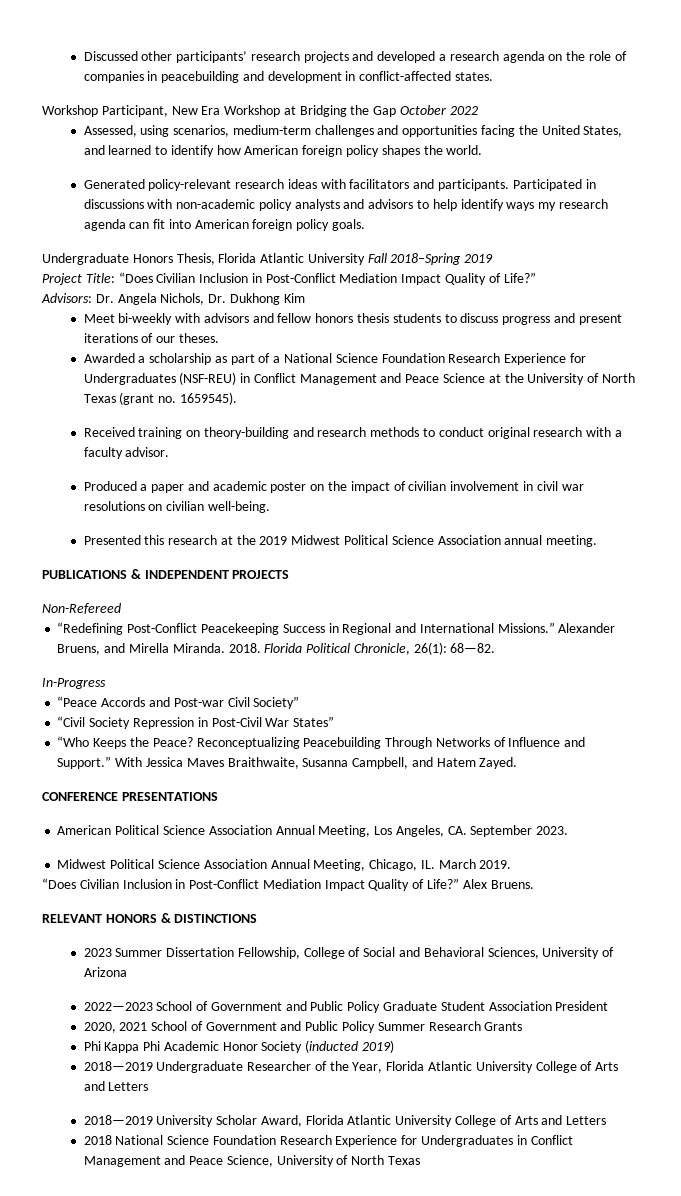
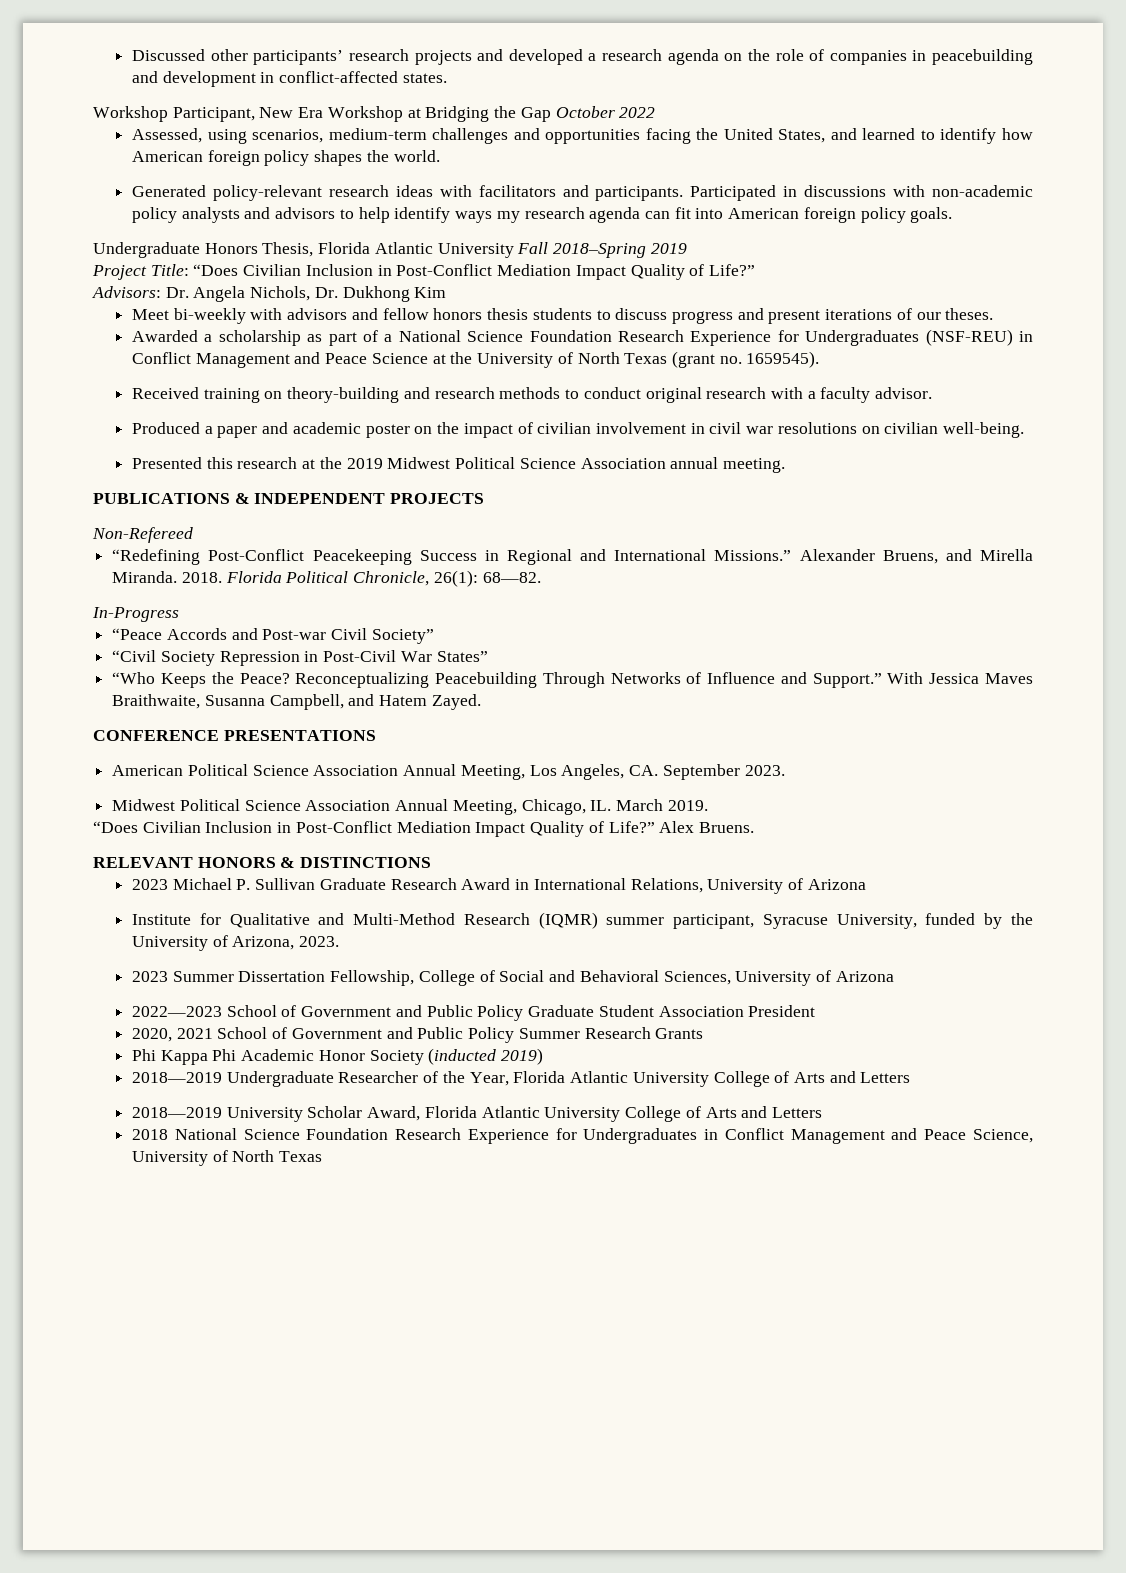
+ 2023 Michael P. Sullivan Graduate Research Award in International Relations, University of Arizona
+ Institute for Qualitative and Multi-Method Research (IQMR) summer participant, Syracuse University, funded by the University of Arizona, 2023.

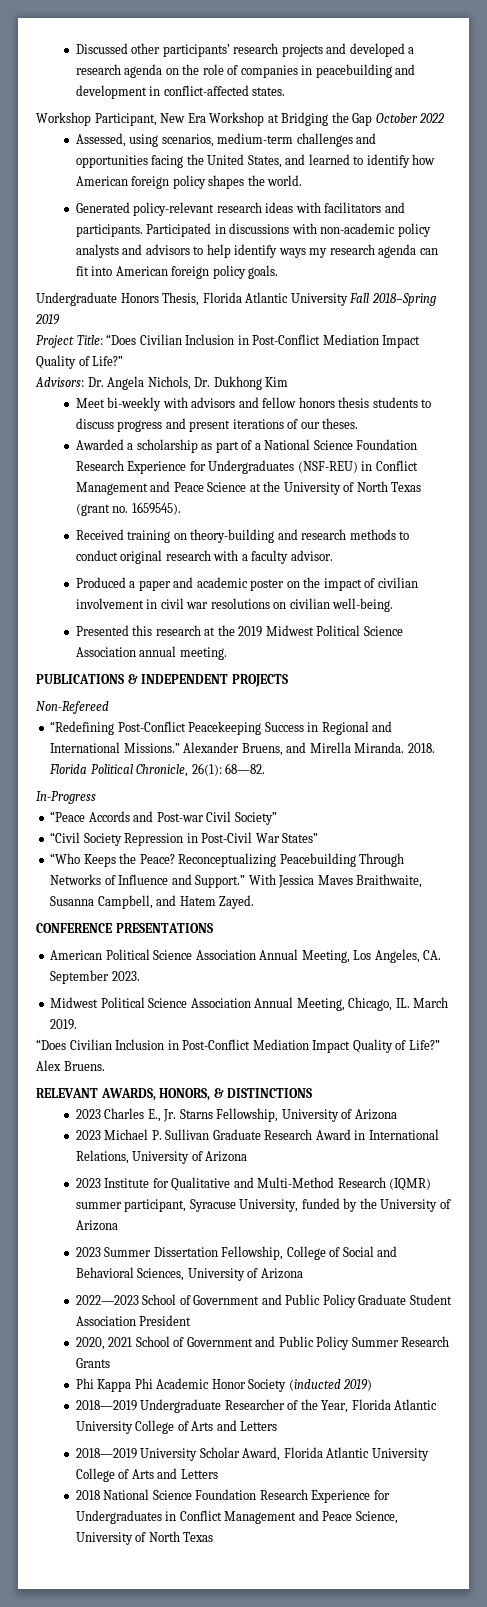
- RELEVANT HONORS & DISTINCTIONS
+ RELEVANT AWARDS, HONORS, & DISTINCTIONS
+ 2023 Charles E., Jr. Starns Fellowship, University of Arizona
- Institute for Qualitative and Multi-Method Research (IQMR) summer participant, Syracuse University, funded by the University of Arizona, 2023.
+ 2023 Institute for Qualitative and Multi-Method Research (IQMR) summer participant, Syracuse University, funded by the University of Arizona

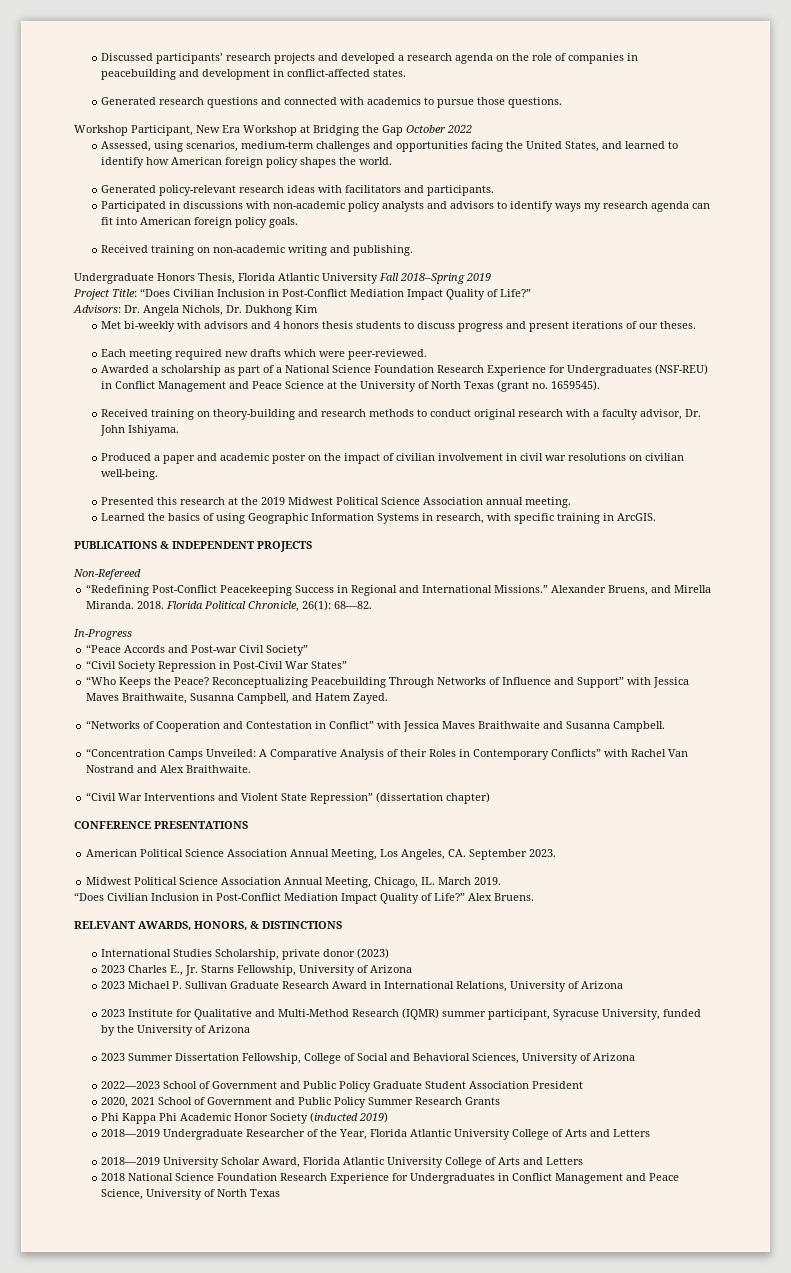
- Discussed other participants’ research projects and developed a research agenda on the role of companies in peacebuilding and development in conflict-affected states.
+ Discussed participants’ research projects and developed a research agenda on the role of companies in peacebuilding and development in conflict-affected states.
+ Generated research questions and connected with academics to pursue those questions.
- Generated policy-relevant research ideas with facilitators and participants. Participated in discussions with non-academic policy analysts and advisors to help identify ways my research agenda can fit into American foreign policy goals.
+ Generated policy-relevant research ideas with facilitators and participants.
+ Participated in discussions with non-academic policy analysts and advisors to identify ways my research agenda can fit into American foreign policy goals.
+ Received training on non-academic writing and publishing.
- Meet bi-weekly with advisors and fellow honors thesis students to discuss progress and present iterations of our theses.
+ Met bi-weekly with advisors and 4 honors thesis students to discuss progress and present iterations of our theses.
+ Each meeting required new drafts which were peer-reviewed.
- Received training on theory-building and research methods to conduct original research with a faculty advisor.
+ Received training on theory-building and research methods to conduct original research with a faculty advisor, Dr. John Ishiyama.
+ Learned the basics of using Geographic Information Systems in research, with specific training in ArcGIS.
- Reconceptualizing Peacebuilding Through Networks of Influence and Support.” With Jessica Maves Braithwaite, Susanna Campbell, and Hatem Zayed.
+ Reconceptualizing Peacebuilding Through Networks of Influence and Support” with Jessica Maves Braithwaite, Susanna Campbell, and Hatem Zayed.
+ “Networks of Cooperation and Contestation in Conflict” with Jessica Maves Braithwaite and Susanna Campbell.
+ “Concentration Camps Unveiled: A Comparative Analysis of their Roles in Contemporary Conflicts” with Rachel Van Nostrand and Alex Braithwaite.
+ “Civil War Interventions and Violent State Repression” (dissertation chapter)
+ International Studies Scholarship, private donor (2023)

